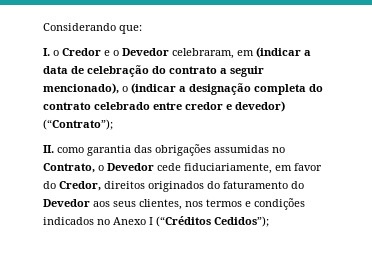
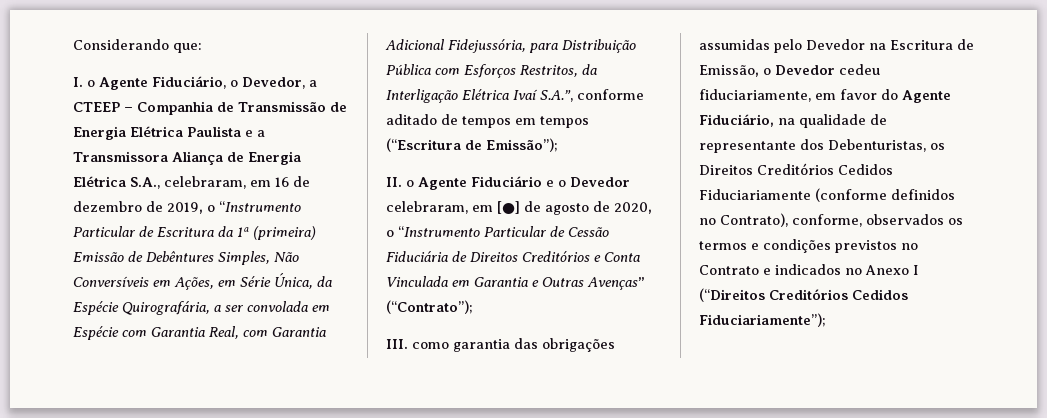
- I. o Credor e o Devedor celebraram, em (indicar a data de celebração do contrato a seguir mencionado), o (indicar a designação completa do contrato celebrado entre credor e devedor) (“Contrato”);
+ I. o Agente Fiduciário, o Devedor, a CTEEP – Companhia de Transmissão de Energia Elétrica Paulista e a Transmissora Aliança de Energia Elétrica S.A., celebraram, em 16 de dezembro de 2019, o “Instrumento Particular de Escritura da 1ª (primeira) Emissão de Debêntures Simples, Não Conversíveis em Ações, em Série Única, da Espécie Quirografária, a ser convolada em Espécie com Garantia Real, com Garantia Adicional Fidejussória, para Distribuição Pública com Esforços Restritos, da Interligação Elétrica Ivaí S.A.”, conforme aditado de tempos em tempos (“Escritura de Emissão”);
+ II. o Agente Fiduciário e o Devedor celebraram, em [●] de agosto de 2020, o “Instrumento Particular de Cessão Fiduciária de Direitos Creditórios e Conta Vinculada em Garantia e Outras Avenças” (“Contrato”);
- II. como garantia das obrigações assumidas no Contrato, o Devedor cede fiduciariamente, em favor do Credor, direitos originados do faturamento do Devedor aos seus clientes, nos termos e condições indicados no Anexo I (“Créditos Cedidos”);
+ III. como garantia das obrigações assumidas pelo Devedor na Escritura de Emissão, o Devedor cedeu fiduciariamente, em favor do Agente Fiduciário, na qualidade de representante dos Debenturistas, os Direitos Creditórios Cedidos Fiduciariamente (conforme definidos no Contrato), conforme, observados os termos e condições previstos no Contrato e indicados no Anexo I (“Direitos Creditórios Cedidos Fiduciariamente”);

